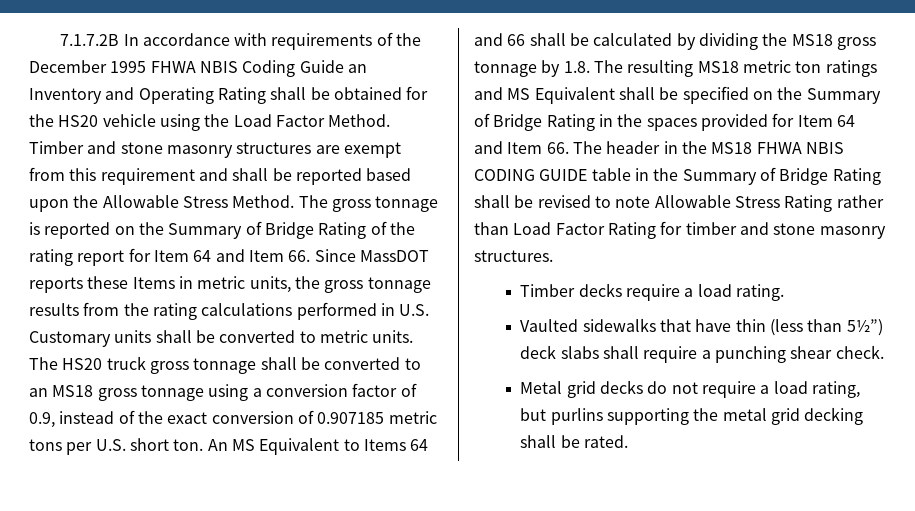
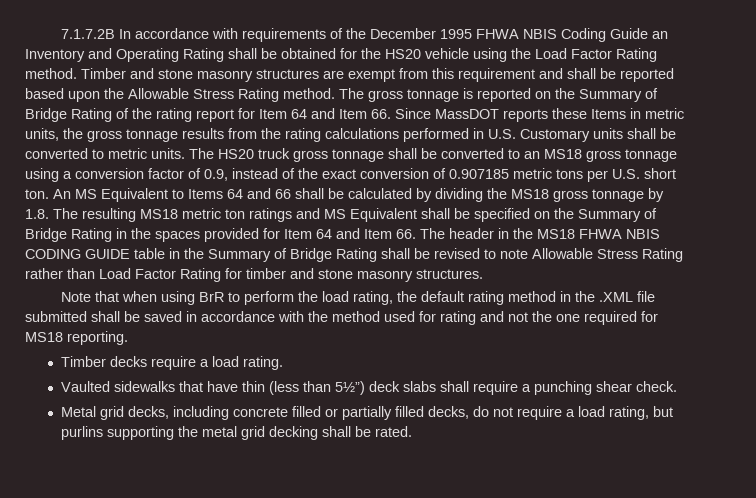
- 7.1.7.2B In accordance with requirements of the December 1995 FHWA NBIS Coding Guide an Inventory and Operating Rating shall be obtained for the HS20 vehicle using the Load Factor Method.
+ 7.1.7.2B In accordance with requirements of the December 1995 FHWA NBIS Coding Guide an Inventory and Operating Rating shall be obtained for the HS20 vehicle using the Load Factor Rating method.
- Timber and stone masonry structures are exempt from this requirement and shall be reported based upon the Allowable Stress Method.
+ Timber and stone masonry structures are exempt from this requirement and shall be reported based upon the Allowable Stress Rating method.
+ Note that when using BrR to perform the load rating, the default rating method in the .XML file submitted shall be saved in accordance with the method used for rating and not the one required for MS18 reporting.
- Metal grid decks do not require a load rating, but purlins supporting the metal grid decking shall be rated.
+ Metal grid decks, including concrete filled or partially filled decks, do not require a load rating, but purlins supporting the metal grid decking shall be rated.

